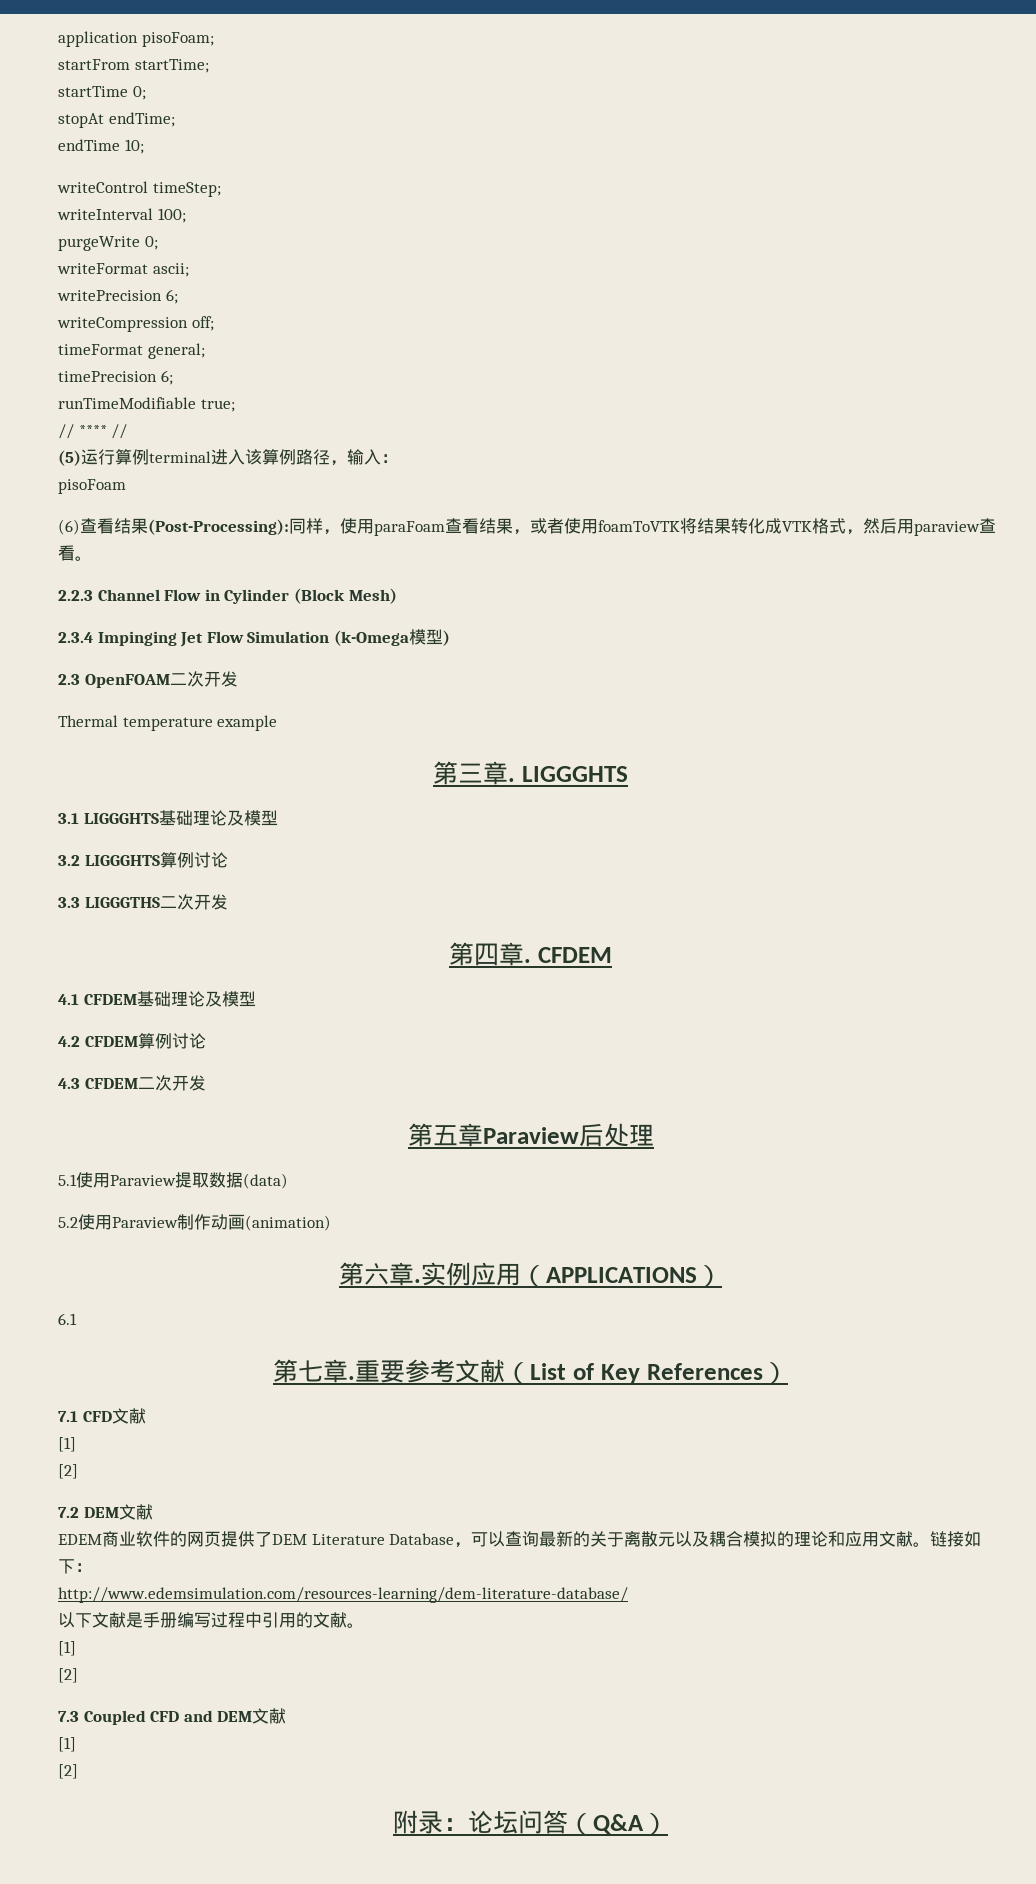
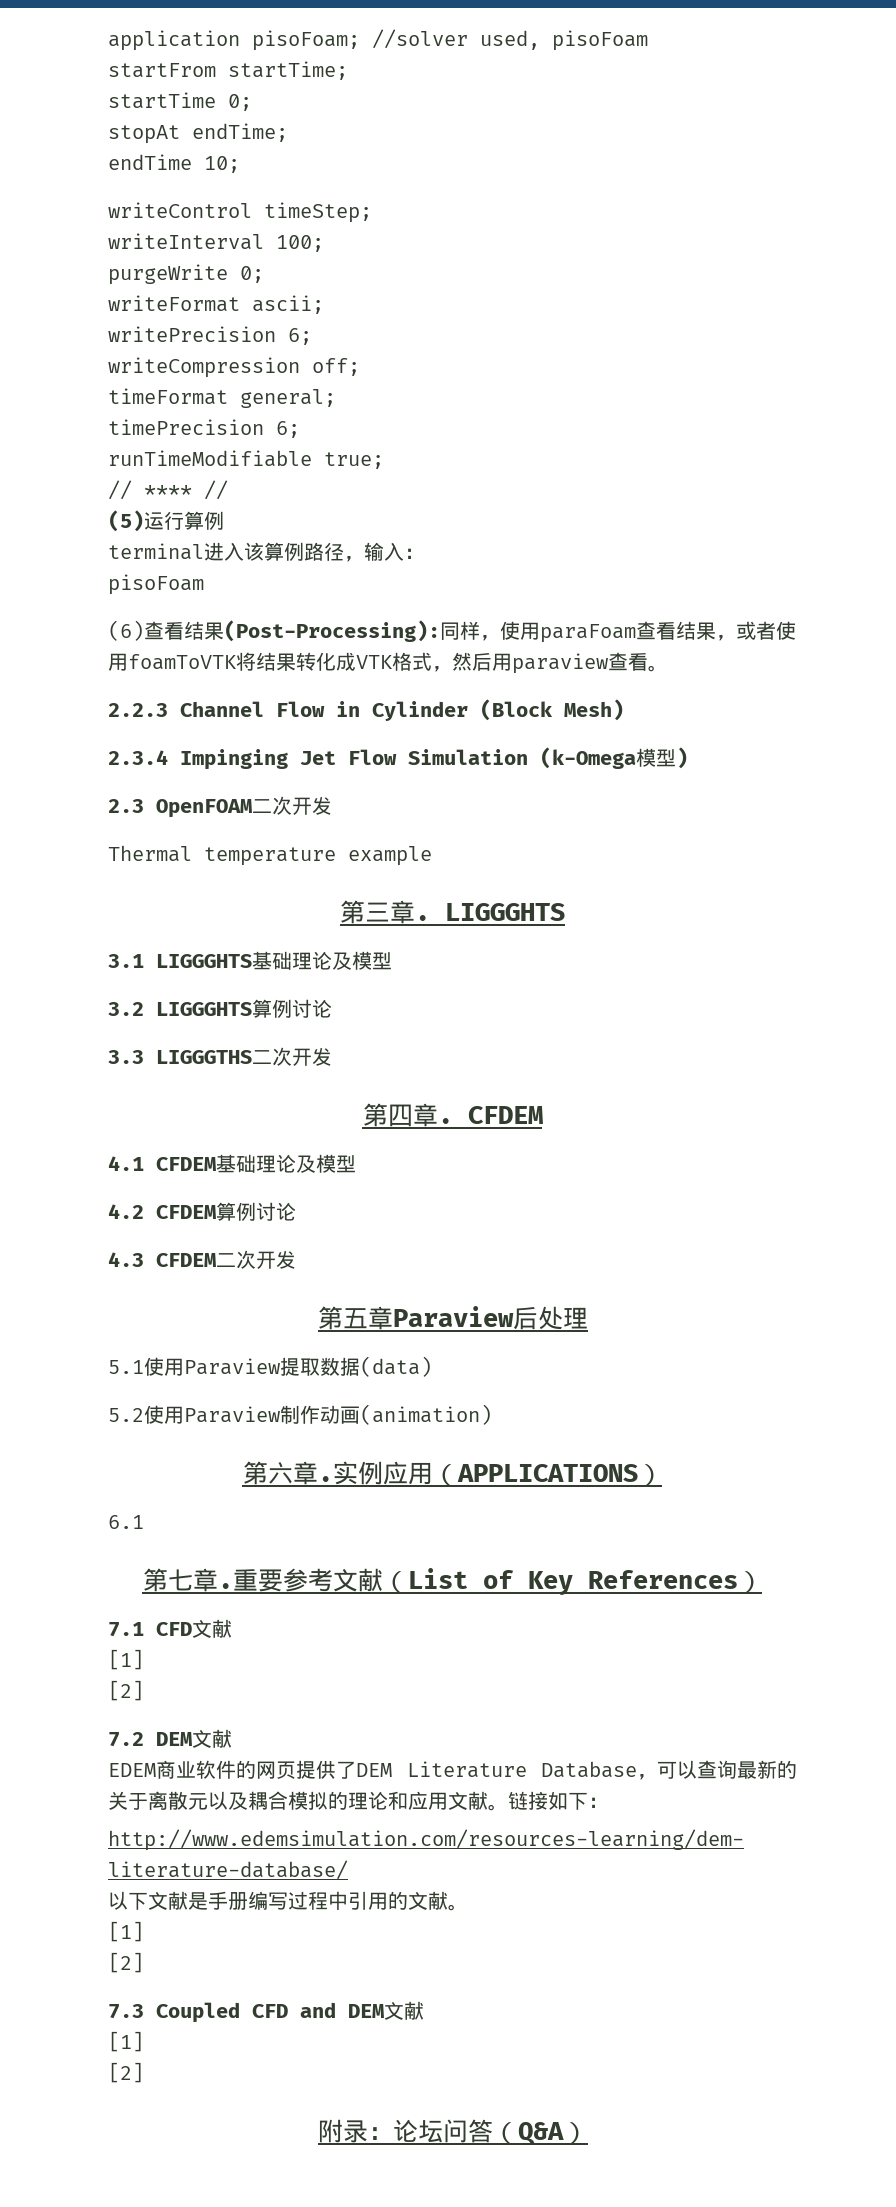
- application pisoFoam;
+ application pisoFoam; //solver used, pisoFoam
- (5)运行算例terminal进入该算例路径，输入：
+ (5)运行算例
+ terminal进入该算例路径，输入：

